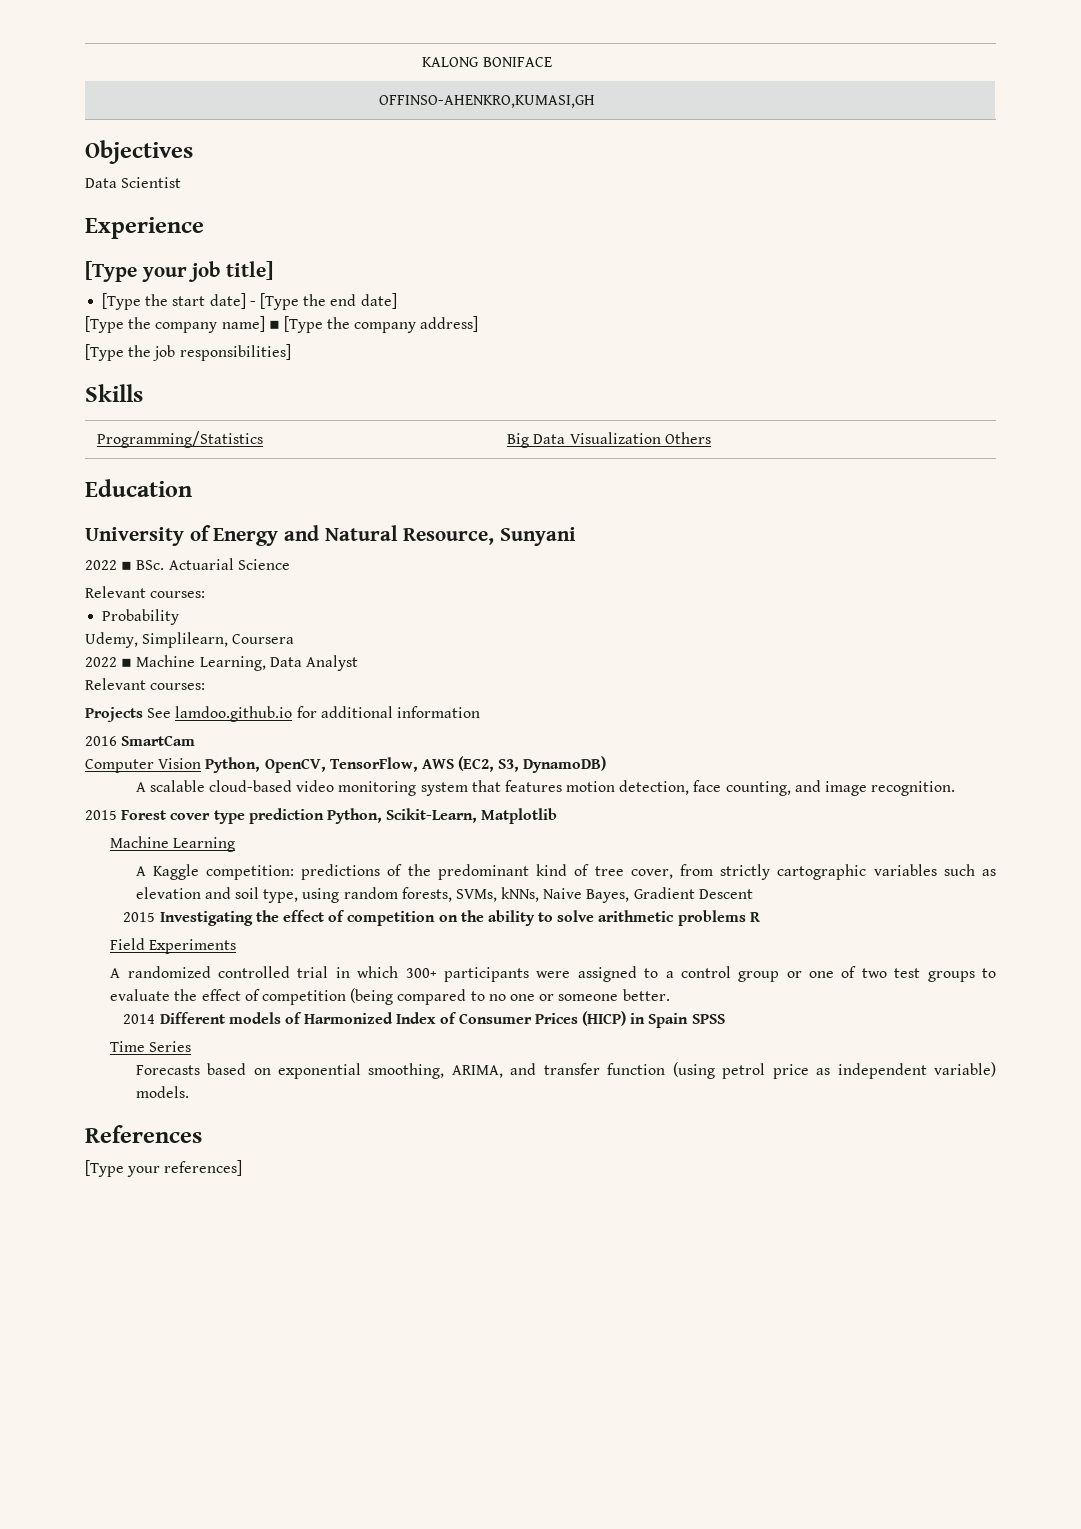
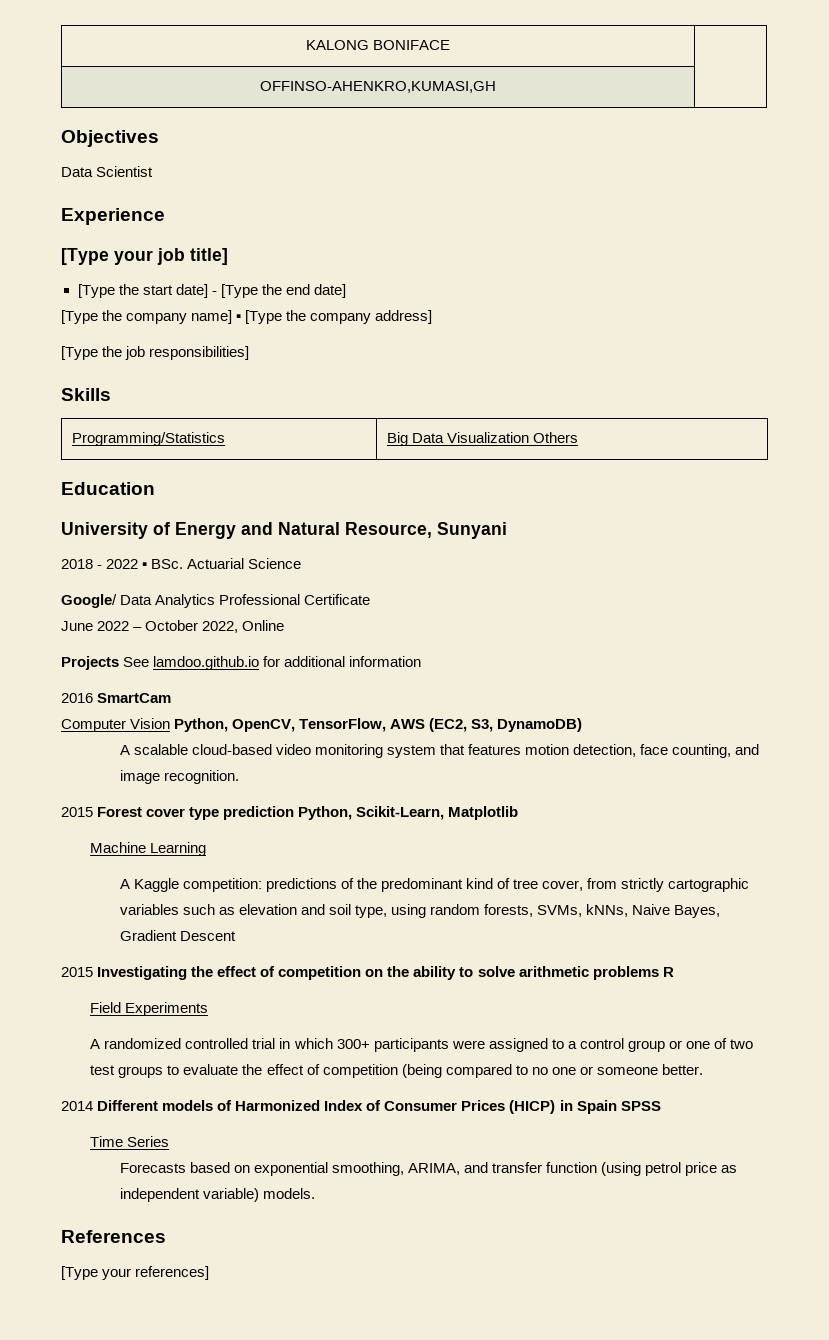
- 2022 ▪ BSc. Actuarial Science
- Relevant courses:
- Probability
- Udemy, Simplilearn, Coursera
- 2022 ▪ Machine Learning, Data Analyst
- Relevant courses:
+ 2018 - 2022 ▪ BSc. Actuarial Science
+ Google/ Data Analytics Professional Certificate
+ June 2022 – October 2022, Online

